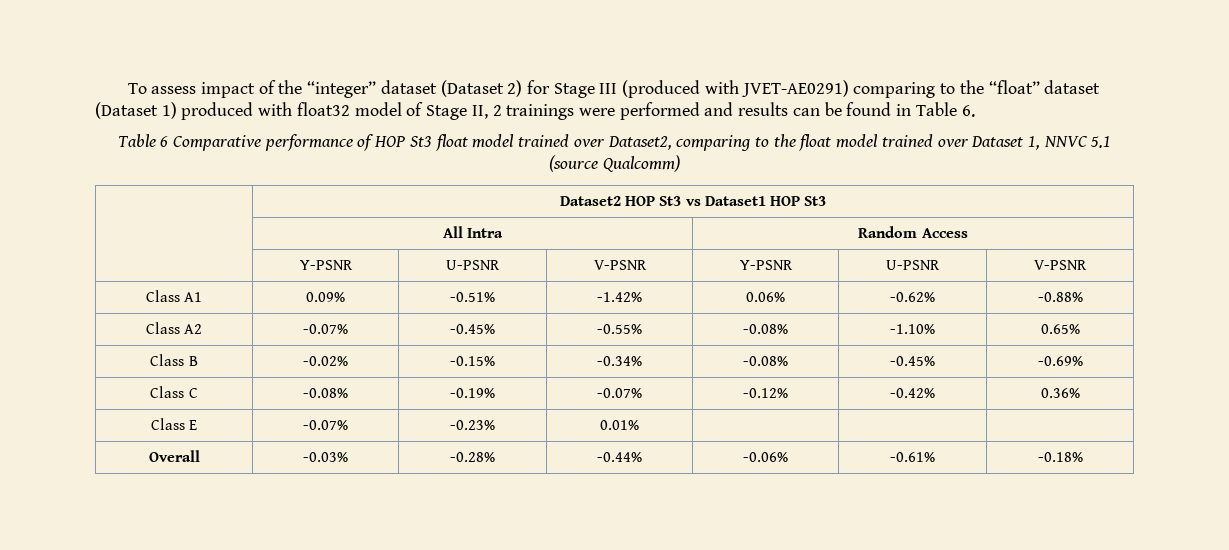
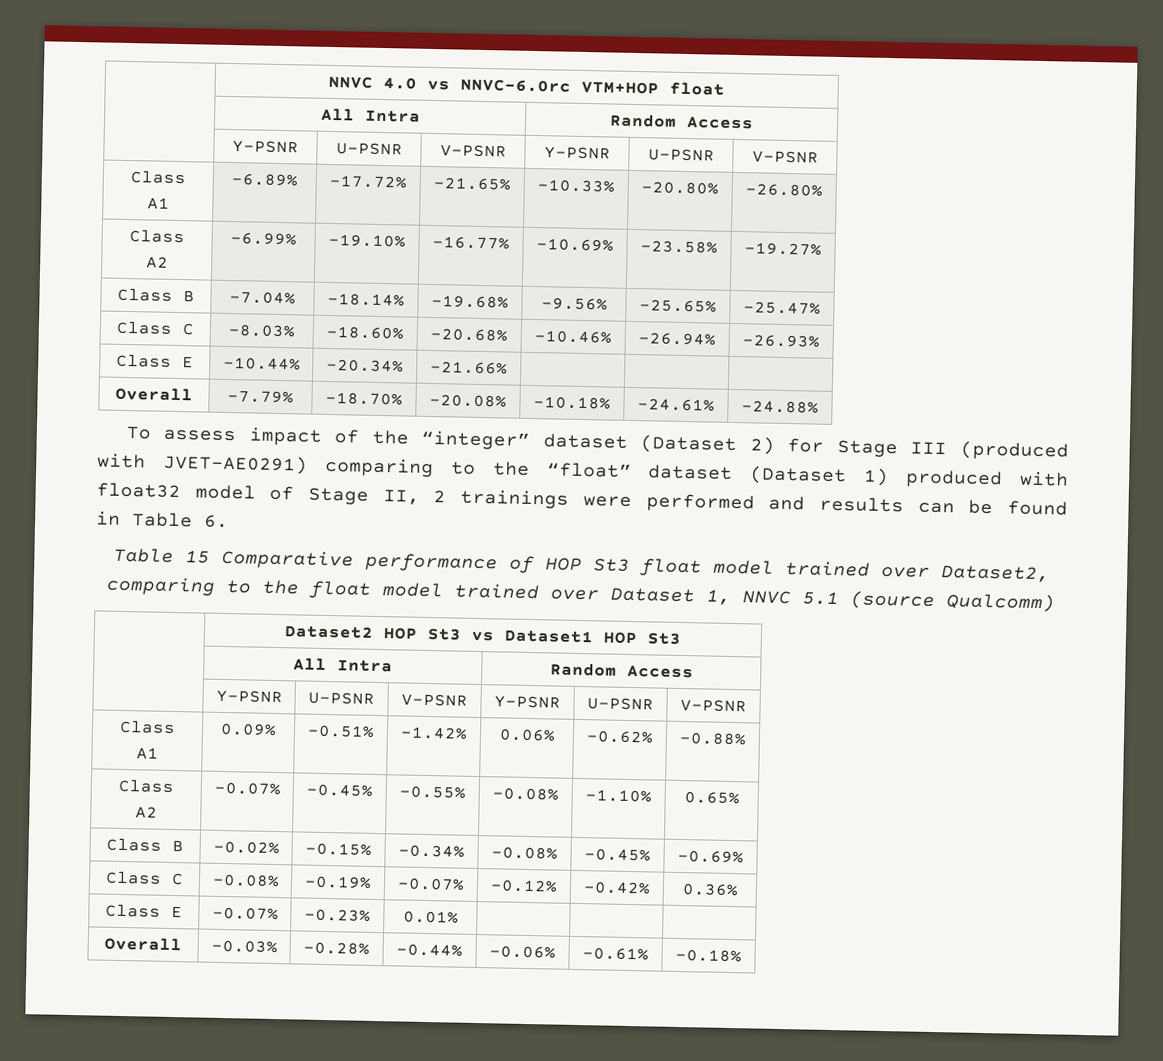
+ | NNVC 4.0 vs NNVC-6.0rc VTM+HOP float
+ | All Intra | Random Access
+ | Y-PSNR | U-PSNR | V-PSNR | Y-PSNR | U-PSNR | V-PSNR
+ Class A1 | -6.89% | -17.72% | -21.65% | -10.33% | -20.80% | -26.80%
+ Class A2 | -6.99% | -19.10% | -16.77% | -10.69% | -23.58% | -19.27%
+ Class B | -7.04% | -18.14% | -19.68% | -9.56% | -25.65% | -25.47%
+ Class C | -8.03% | -18.60% | -20.68% | -10.46% | -26.94% | -26.93%
+ Class E | -10.44% | -20.34% | -21.66% | | |
+ Overall | -7.79% | -18.70% | -20.08% | -10.18% | -24.61% | -24.88%
- Table 6 Comparative performance of HOP St3 float model trained over Dataset2, comparing to the float model trained over Dataset 1, NNVC 5.1 (source Qualcomm)
+ Table 15 Comparative performance of HOP St3 float model trained over Dataset2, comparing to the float model trained over Dataset 1, NNVC 5.1 (source Qualcomm)

